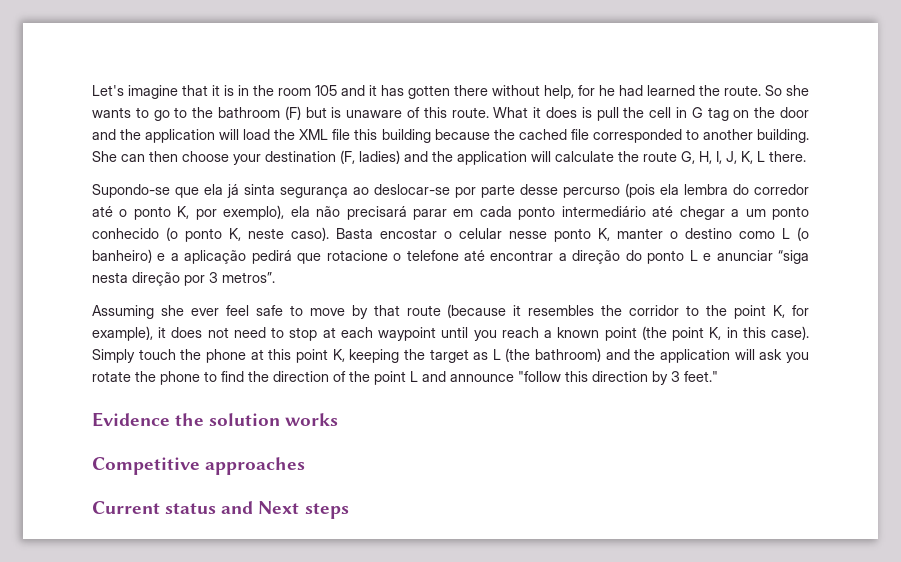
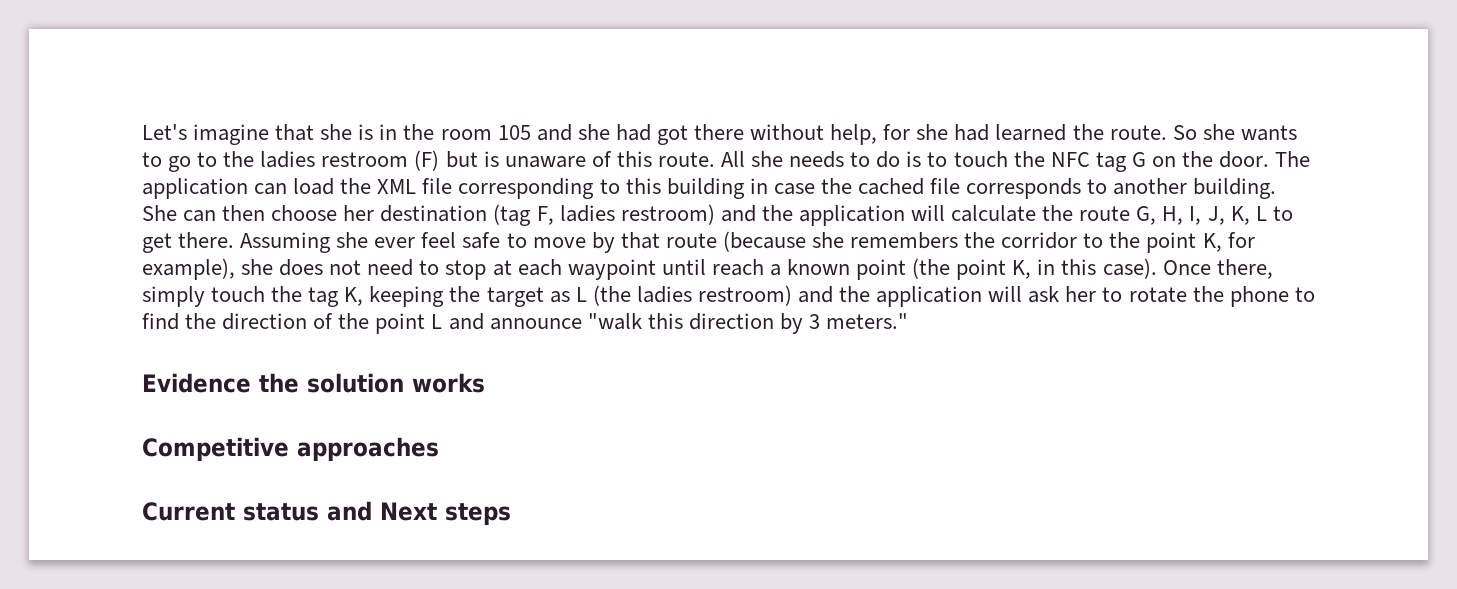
- Let's imagine that it is in the room 105 and it has gotten there without help, for he had learned the route.
+ Let's imagine that she is in the room 105 and she had got there without help, for she had learned the route.
- So she wants to go to the bathroom (F) but is unaware of this route.
+ So she wants to go to the ladies restroom (F) but is unaware of this route.
- What it does is pull the cell in G tag on the door and the application will load the XML file this building because the cached file corresponded to another building.
+ All she needs to do is to touch the NFC tag G on the door. The application can load the XML file corresponding to this building in case the cached file corresponds to another building.
- She can then choose your destination (F, ladies) and the application will calculate the route G, H, I, J, K, L there.
- Supondo-se que ela já sinta segurança ao deslocar-se por parte desse percurso (pois ela lembra do corredor até o ponto K, por exemplo), ela não precisará parar em cada ponto intermediário até chegar a um ponto conhecido (o ponto K, neste caso). Basta encostar o celular nesse ponto K, manter o destino como L (o banheiro) e a aplicação pedirá que rotacione o telefone até encontrar a direção do ponto L e anunciar “siga nesta direção por 3 metros”.
- Assuming she ever feel safe to move by that route (because it resembles the corridor to the point K, for example), it does not need to stop at each waypoint until you reach a known point (the point K, in this case).
+ She can then choose her destination (tag F, ladies restroom) and the application will calculate the route G, H, I, J, K, L to get there. Assuming she ever feel safe to move by that route (because she remembers the corridor to the point K, for example), she does not need to stop at each waypoint until reach a known point (the point K, in this case).
- Simply touch the phone at this point K, keeping the target as L (the bathroom) and the application will ask you rotate the phone to find the direction of the point L and announce "follow this direction by 3 feet."
+ Once there, simply touch the tag K, keeping the target as L (the ladies restroom) and the application will ask her to rotate the phone to find the direction of the point L and announce "walk this direction by 3 meters."

